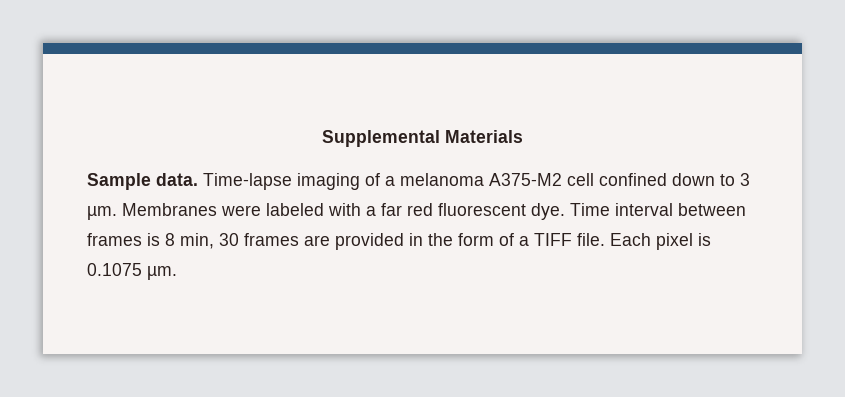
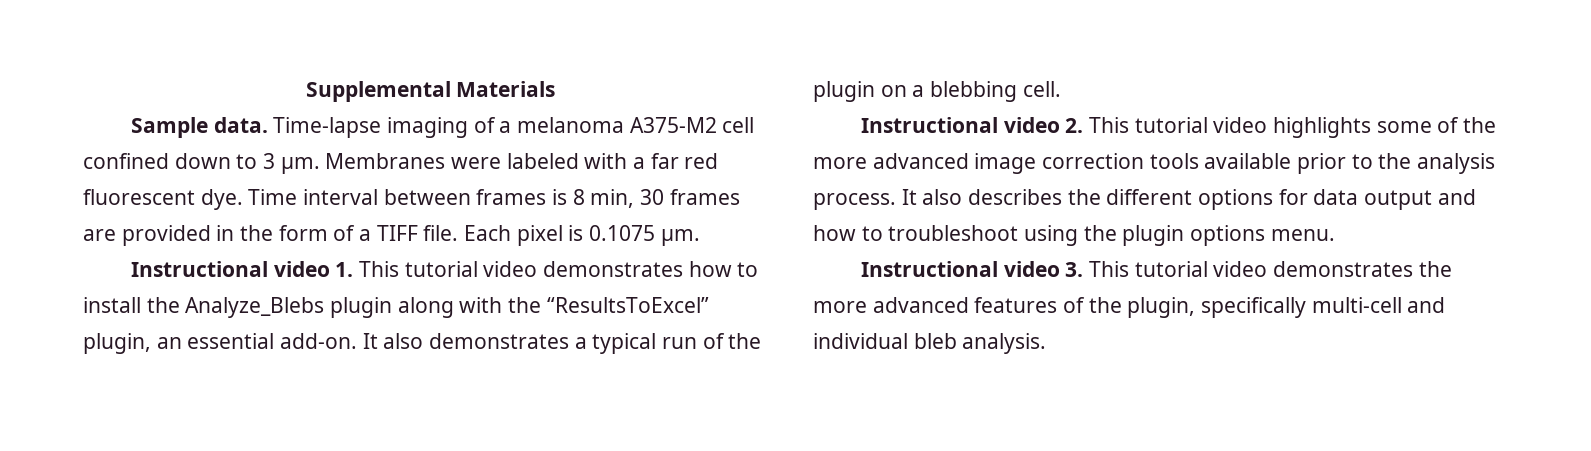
+ Instructional video 1. This tutorial video demonstrates how to install the Analyze_Blebs plugin along with the “ResultsToExcel” plugin, an essential add-on. It also demonstrates a typical run of the plugin on a blebbing cell.
+ Instructional video 2. This tutorial video highlights some of the more advanced image correction tools available prior to the analysis process. It also describes the different options for data output and how to troubleshoot using the plugin options menu.
+ Instructional video 3. This tutorial video demonstrates the more advanced features of the plugin, specifically multi-cell and individual bleb analysis.

